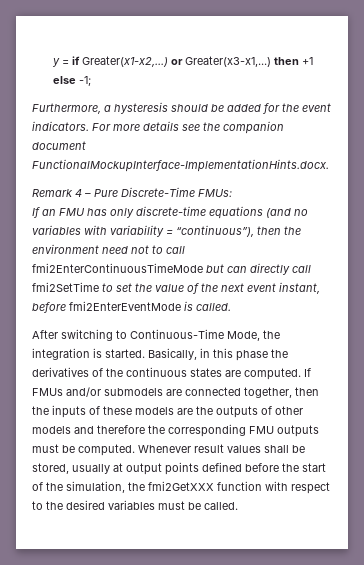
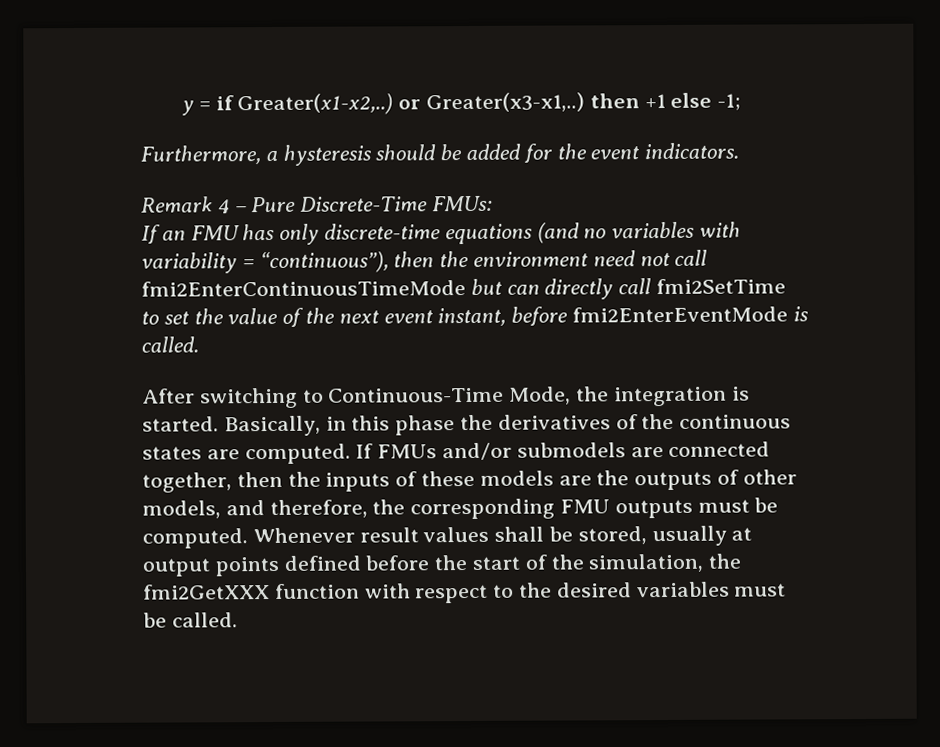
- y = if Greater(x1-x2,...) or Greater(x3-x1,...) then +1 else -1;
+ y = if Greater(x1-x2,..) or Greater(x3-x1,..) then +1 else -1;
- For more details see the companion document FunctionalMockupInterface-ImplementationHints.docx.
- If an FMU has only discrete-time equations (and no variables with variability = “continuous”), then the environment need not to call fmi2EnterContinuousTimeMode but can directly call fmi2SetTime to set the value of the next event instant, before fmi2EnterEventMode is called.
+ If an FMU has only discrete-time equations (and no variables with variability = “continuous”), then the environment need not call fmi2EnterContinuousTimeMode but can directly call fmi2SetTime to set the value of the next event instant, before fmi2EnterEventMode is called.
- If FMUs and/or submodels are connected together, then the inputs of these models are the outputs of other models and therefore the corresponding FMU outputs must be computed.
+ If FMUs and/or submodels are connected together, then the inputs of these models are the outputs of other models, and therefore, the corresponding FMU outputs must be computed.

